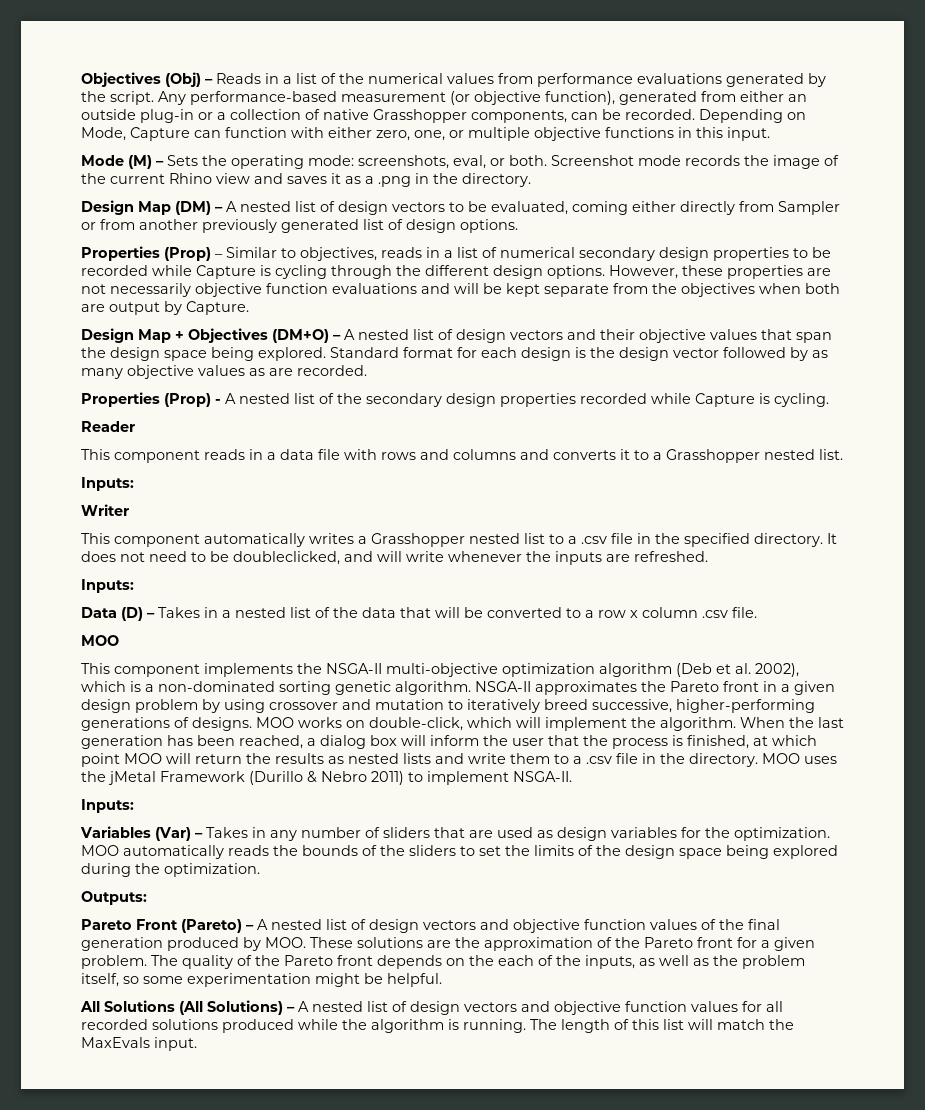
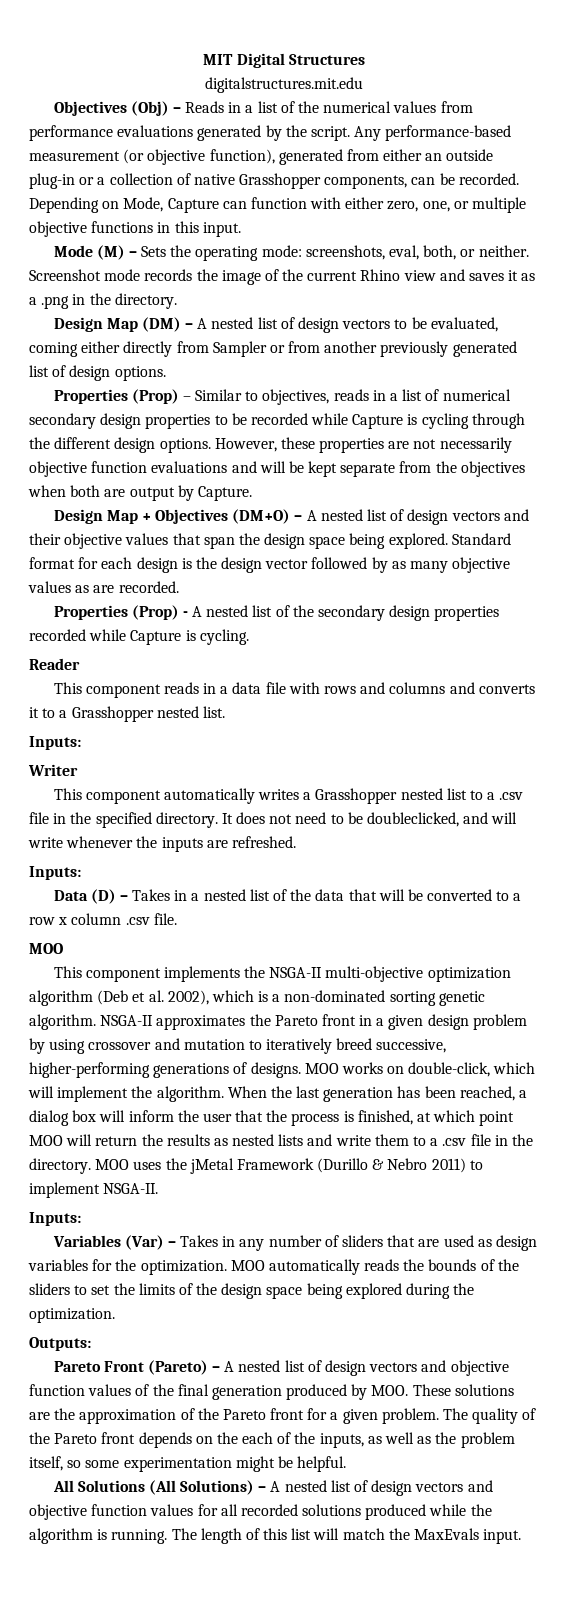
+ MIT Digital Structures
+ digitalstructures.mit.edu
- Mode (M) – Sets the operating mode: screenshots, eval, or both.
+ Mode (M) – Sets the operating mode: screenshots, eval, both, or neither.

